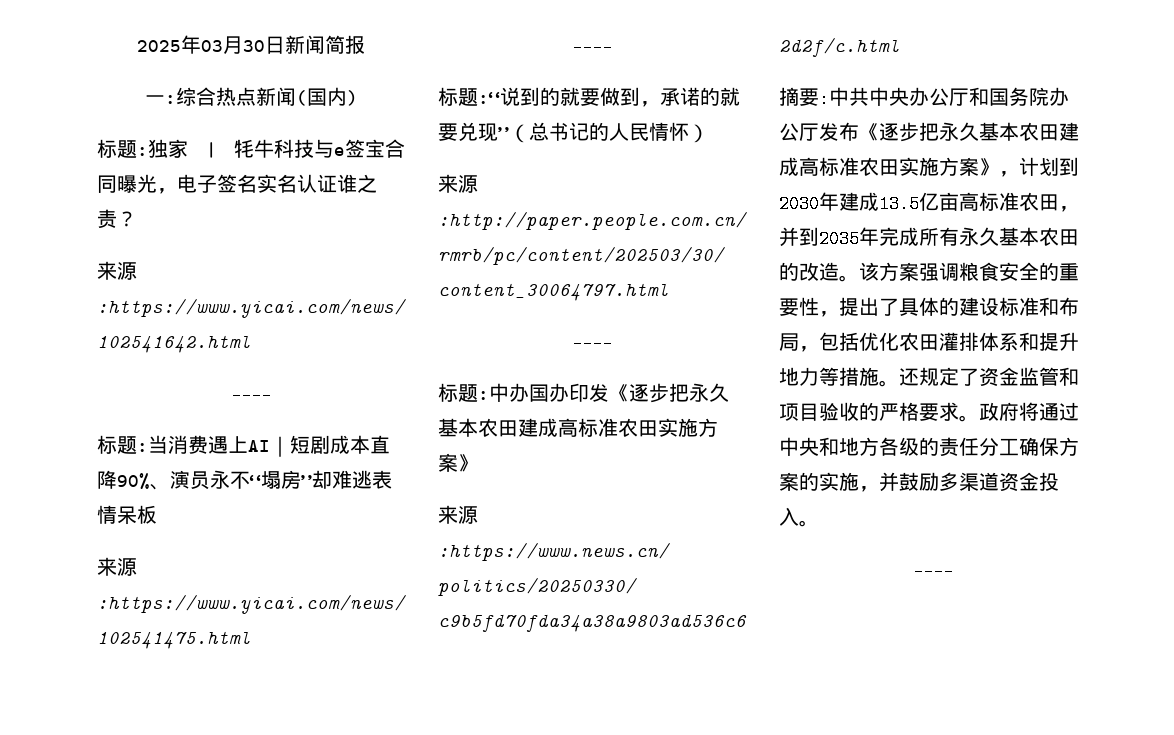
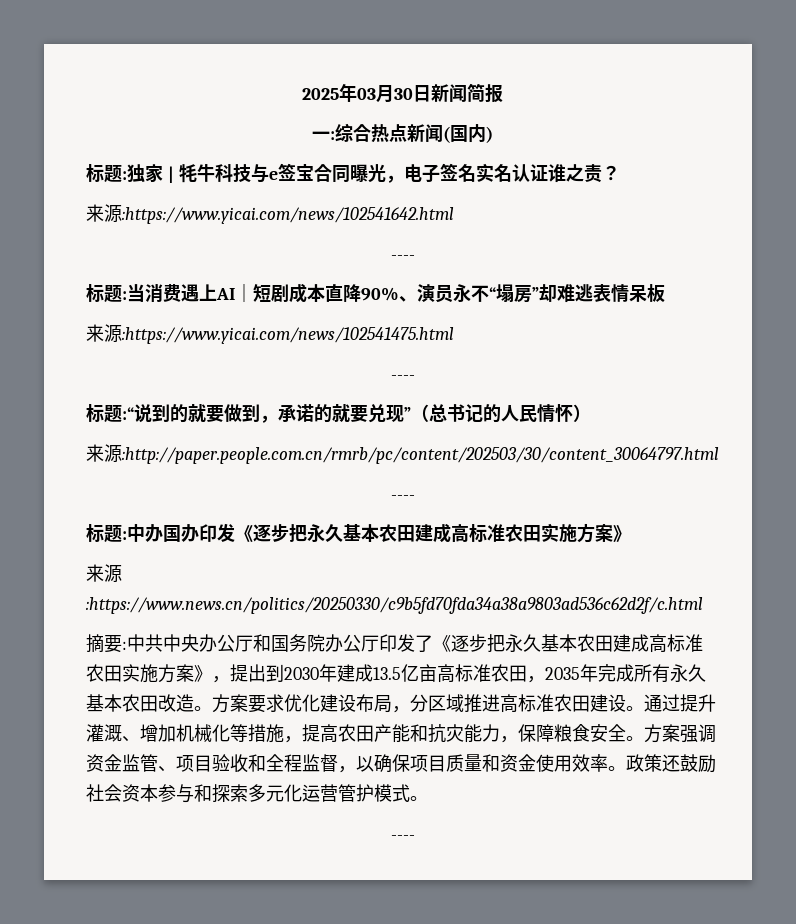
- 摘要:中共中央办公厅和国务院办公厅发布《逐步把永久基本农田建成高标准农田实施方案》，计划到2030年建成13.5亿亩高标准农田，并到2035年完成所有永久基本农田的改造。该方案强调粮食安全的重要性，提出了具体的建设标准和布局，包括优化农田灌排体系和提升地力等措施。还规定了资金监管和项目验收的严格要求。政府将通过中央和地方各级的责任分工确保方案的实施，并鼓励多渠道资金投入。
+ 摘要:中共中央办公厅和国务院办公厅印发了《逐步把永久基本农田建成高标准农田实施方案》，提出到2030年建成13.5亿亩高标准农田，2035年完成所有永久基本农田改造。方案要求优化建设布局，分区域推进高标准农田建设。通过提升灌溉、增加机械化等措施，提高农田产能和抗灾能力，保障粮食安全。方案强调资金监管、项目验收和全程监督，以确保项目质量和资金使用效率。政策还鼓励社会资本参与和探索多元化运营管护模式。

